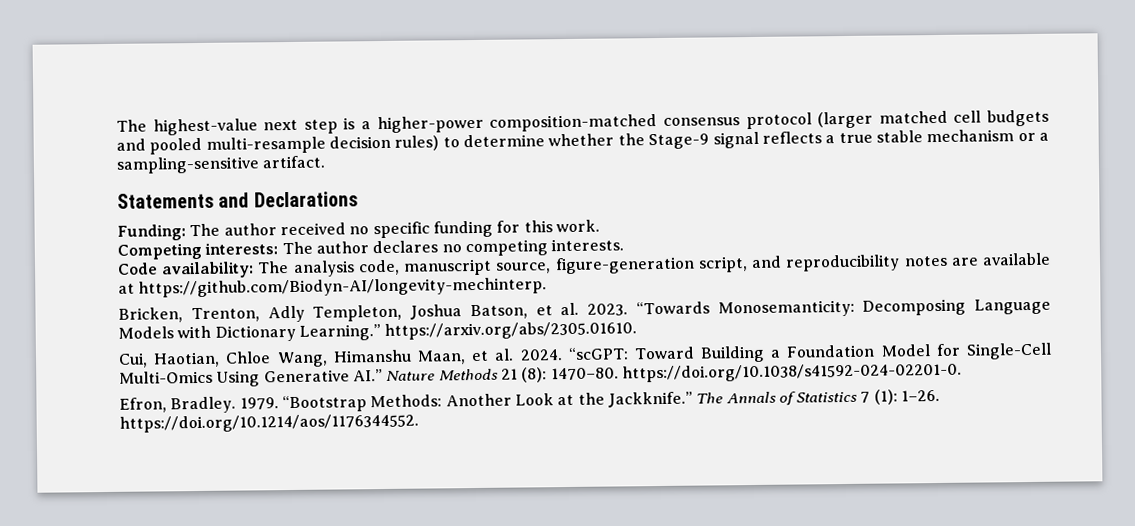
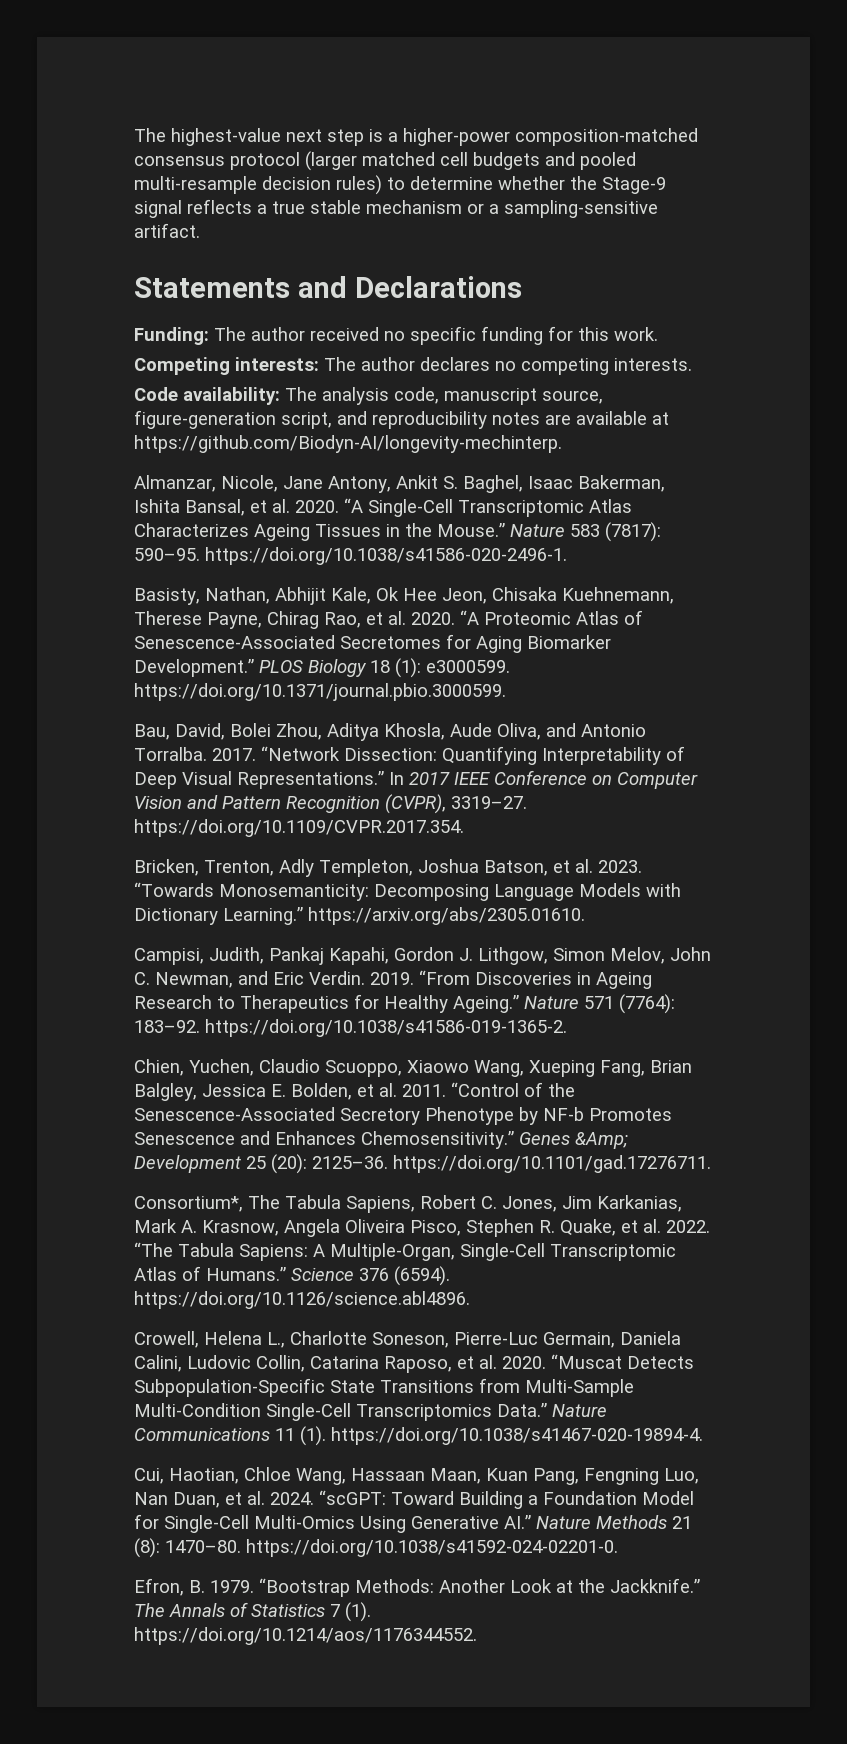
+ Almanzar, Nicole, Jane Antony, Ankit S. Baghel, Isaac Bakerman, Ishita Bansal, et al. 2020. “A Single-Cell Transcriptomic Atlas Characterizes Ageing Tissues in the Mouse.” Nature 583 (7817): 590–95. https://doi.org/10.1038/s41586-020-2496-1.
+ Basisty, Nathan, Abhijit Kale, Ok Hee Jeon, Chisaka Kuehnemann, Therese Payne, Chirag Rao, et al. 2020. “A Proteomic Atlas of Senescence-Associated Secretomes for Aging Biomarker Development.” PLOS Biology 18 (1): e3000599. https://doi.org/10.1371/journal.pbio.3000599.
+ Bau, David, Bolei Zhou, Aditya Khosla, Aude Oliva, and Antonio Torralba. 2017. “Network Dissection: Quantifying Interpretability of Deep Visual Representations.” In 2017 IEEE Conference on Computer Vision and Pattern Recognition (CVPR), 3319–27. https://doi.org/10.1109/CVPR.2017.354.
- Cui, Haotian, Chloe Wang, Himanshu Maan, et al. 2024.
+ Campisi, Judith, Pankaj Kapahi, Gordon J. Lithgow, Simon Melov, John C. Newman, and Eric Verdin. 2019. “From Discoveries in Ageing Research to Therapeutics for Healthy Ageing.” Nature 571 (7764): 183–92. https://doi.org/10.1038/s41586-019-1365-2.
+ Chien, Yuchen, Claudio Scuoppo, Xiaowo Wang, Xueping Fang, Brian Balgley, Jessica E. Bolden, et al. 2011. “Control of the Senescence-Associated Secretory Phenotype by NF-b Promotes Senescence and Enhances Chemosensitivity.” Genes &Amp; Development 25 (20): 2125–36. https://doi.org/10.1101/gad.17276711.
+ Consortium*, The Tabula Sapiens, Robert C. Jones, Jim Karkanias, Mark A. Krasnow, Angela Oliveira Pisco, Stephen R. Quake, et al. 2022. “The Tabula Sapiens: A Multiple-Organ, Single-Cell Transcriptomic Atlas of Humans.” Science 376 (6594). https://doi.org/10.1126/science.abl4896.
+ Crowell, Helena L., Charlotte Soneson, Pierre-Luc Germain, Daniela Calini, Ludovic Collin, Catarina Raposo, et al. 2020. “Muscat Detects Subpopulation-Specific State Transitions from Multi-Sample Multi-Condition Single-Cell Transcriptomics Data.” Nature Communications 11 (1). https://doi.org/10.1038/s41467-020-19894-4.
+ Cui, Haotian, Chloe Wang, Hassaan Maan, Kuan Pang, Fengning Luo, Nan Duan, et al. 2024.
- Efron, Bradley. 1979.
+ Efron, B. 1979.
- The Annals of Statistics 7 (1): 1–26. https://doi.org/10.1214/aos/1176344552.
+ The Annals of Statistics 7 (1). https://doi.org/10.1214/aos/1176344552.

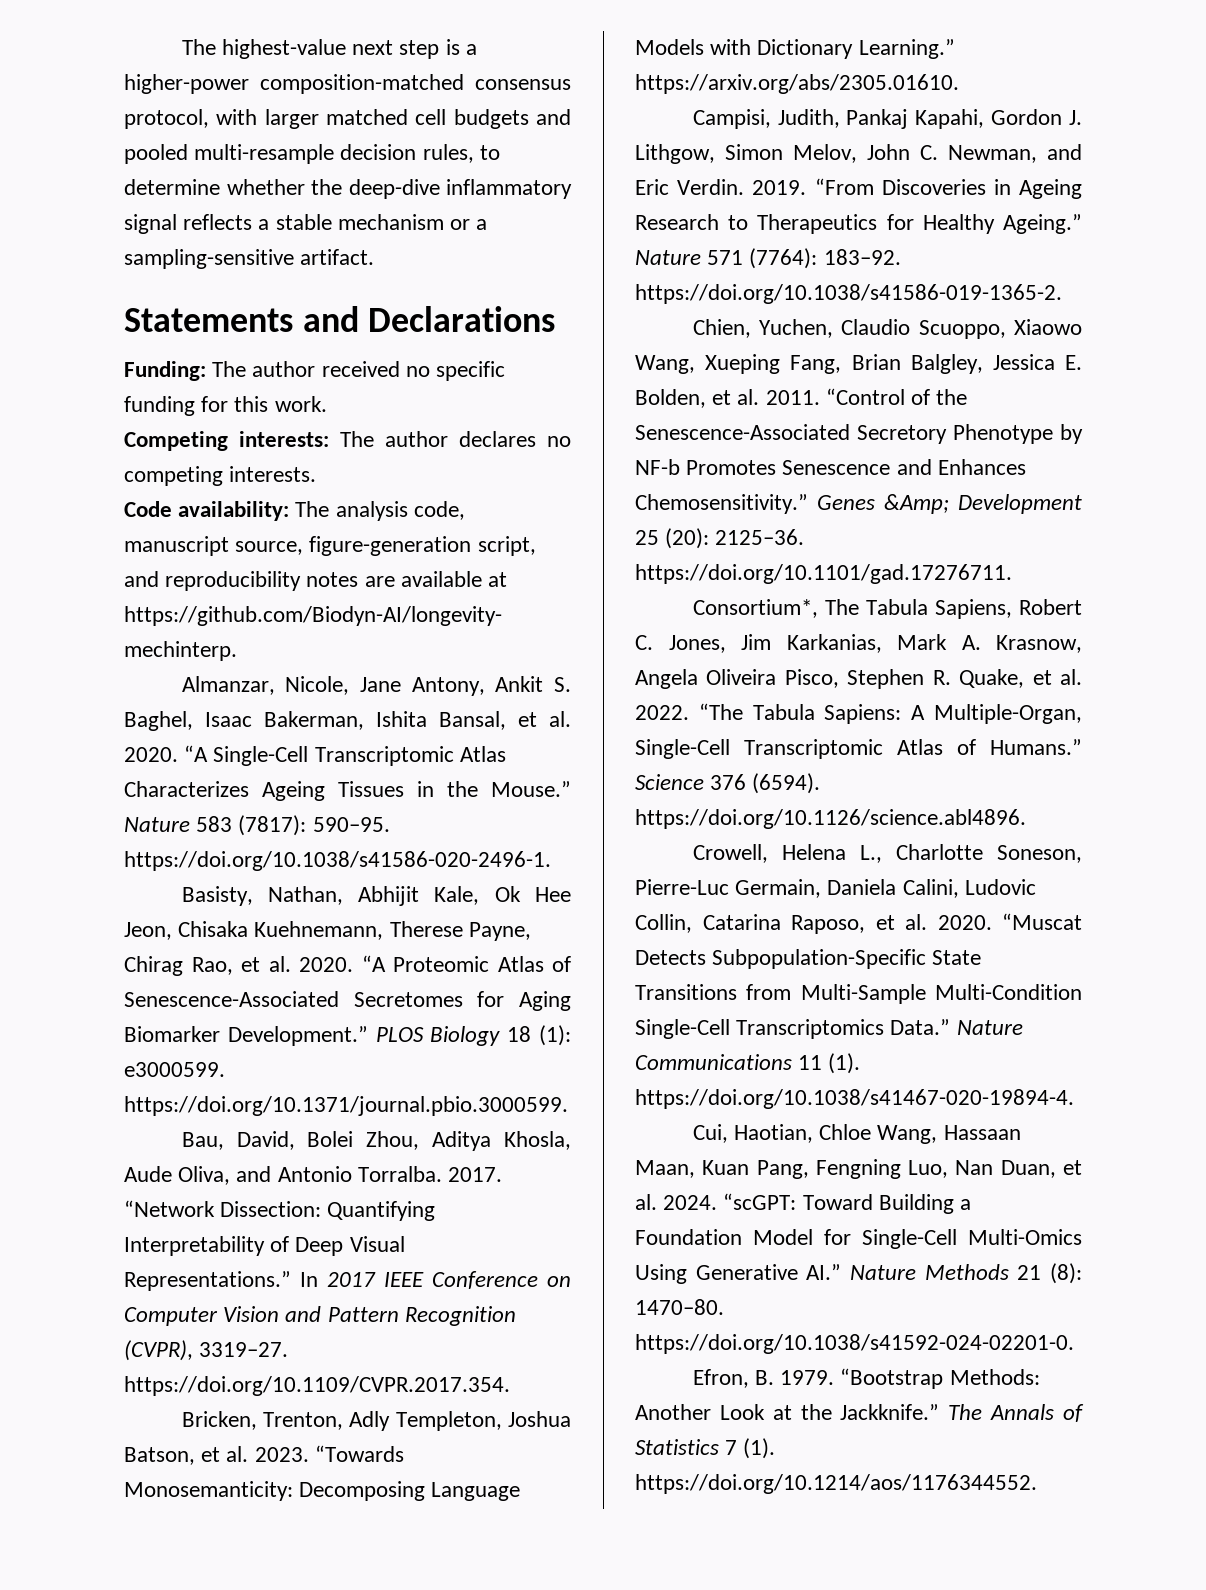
- The highest-value next step is a higher-power composition-matched consensus protocol (larger matched cell budgets and pooled multi-resample decision rules) to determine whether the Stage-9 signal reflects a true stable mechanism or a sampling-sensitive artifact.
+ The highest-value next step is a higher-power composition-matched consensus protocol, with larger matched cell budgets and pooled multi-resample decision rules, to determine whether the deep-dive inflammatory signal reflects a stable mechanism or a sampling-sensitive artifact.

